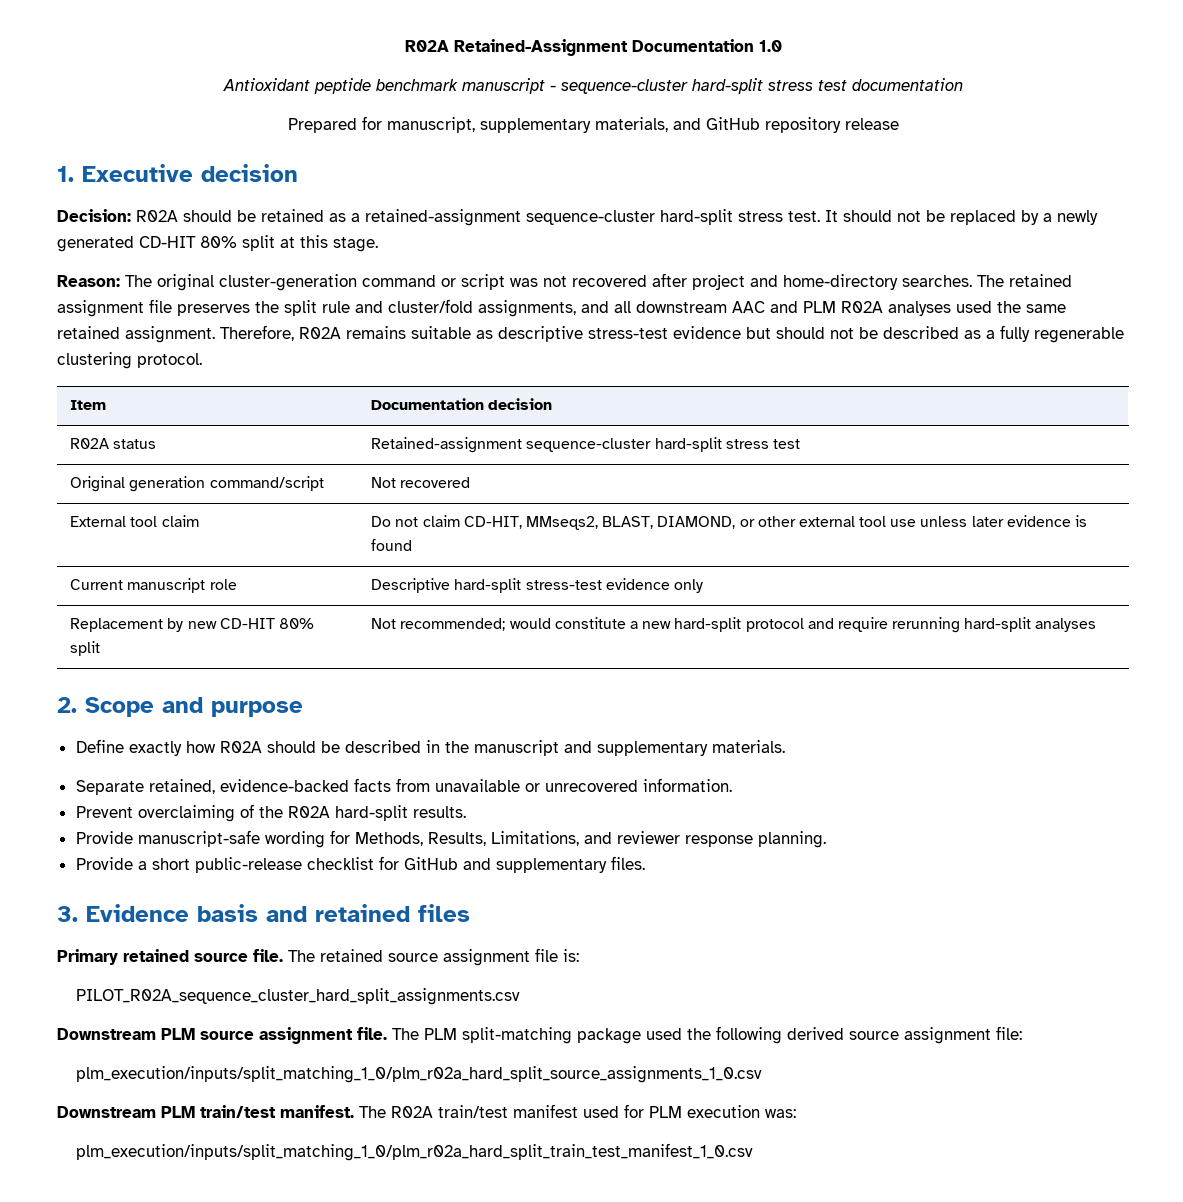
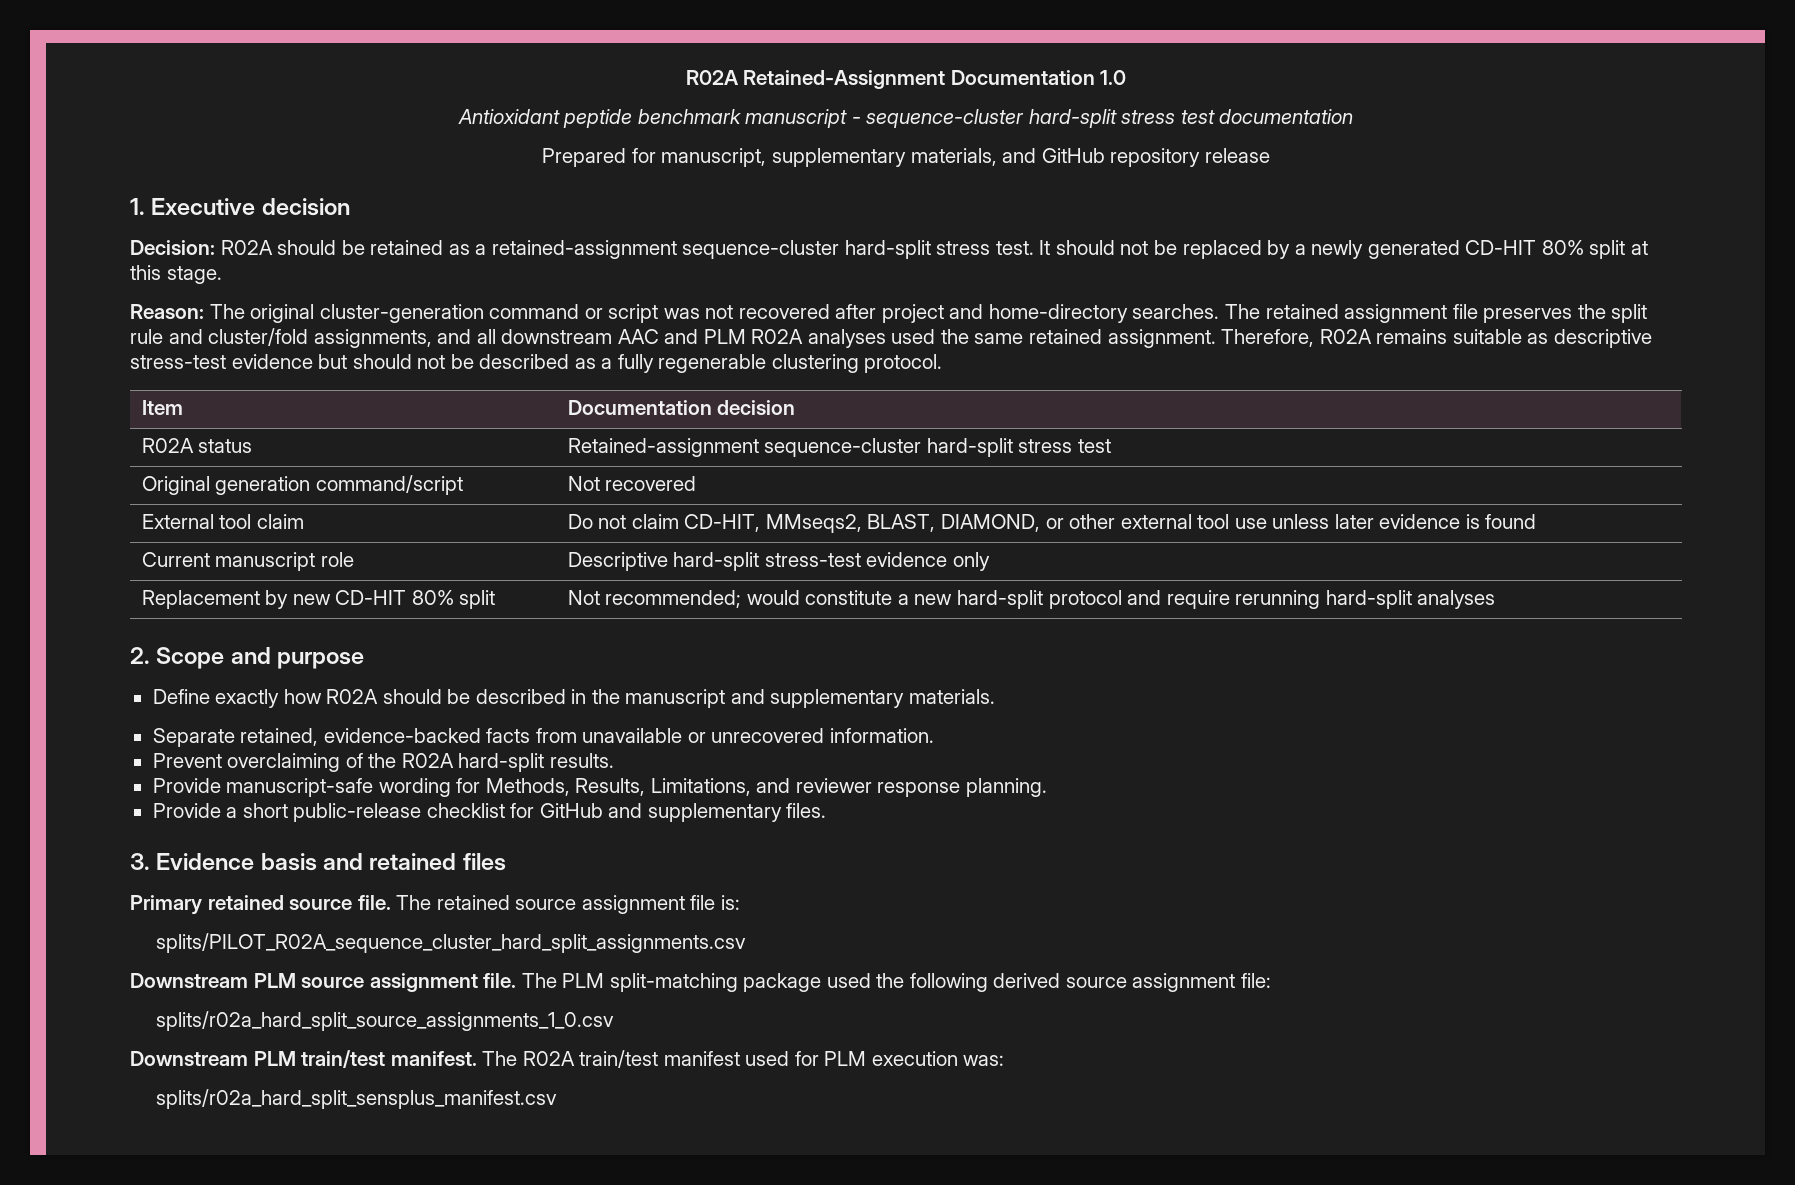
- PILOT_R02A_sequence_cluster_hard_split_assignments.csv
+ splits/PILOT_R02A_sequence_cluster_hard_split_assignments.csv
- plm_execution/inputs/split_matching_1_0/plm_r02a_hard_split_source_assignments_1_0.csv
+ splits/r02a_hard_split_source_assignments_1_0.csv
- plm_execution/inputs/split_matching_1_0/plm_r02a_hard_split_train_test_manifest_1_0.csv
+ splits/r02a_hard_split_sensplus_manifest.csv

